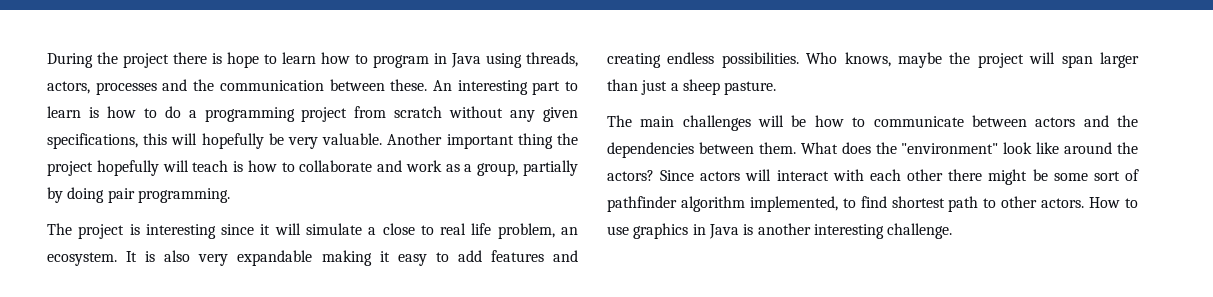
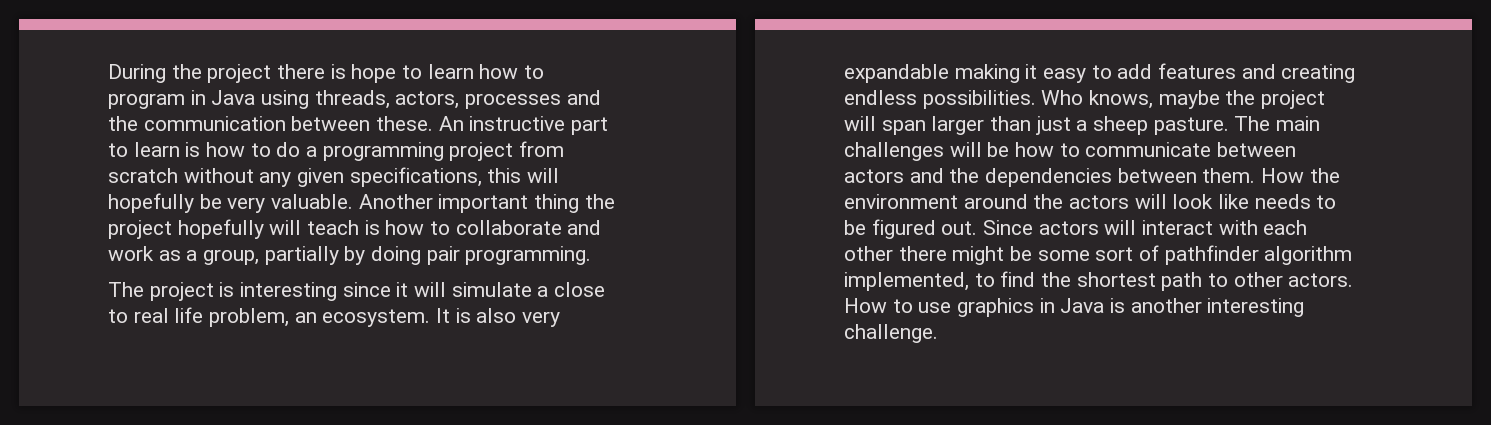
- An interesting part to learn is how to do a programming project from scratch without any given specifications, this will hopefully be very valuable.
+ An instructive part to learn is how to do a programming project from scratch without any given specifications, this will hopefully be very valuable.
- Who knows, maybe the project will span larger than just a sheep pasture.
- The main challenges will be how to communicate between actors and the dependencies between them.
+ Who knows, maybe the project will span larger than just a sheep pasture. The main challenges will be how to communicate between actors and the dependencies between them.
- What does the "environment" look like around the actors?
+ How the environment around the actors will look like needs to be figured out.
- Since actors will interact with each other there might be some sort of pathfinder algorithm implemented, to find shortest path to other actors.
+ Since actors will interact with each other there might be some sort of pathfinder algorithm implemented, to find the shortest path to other actors.

